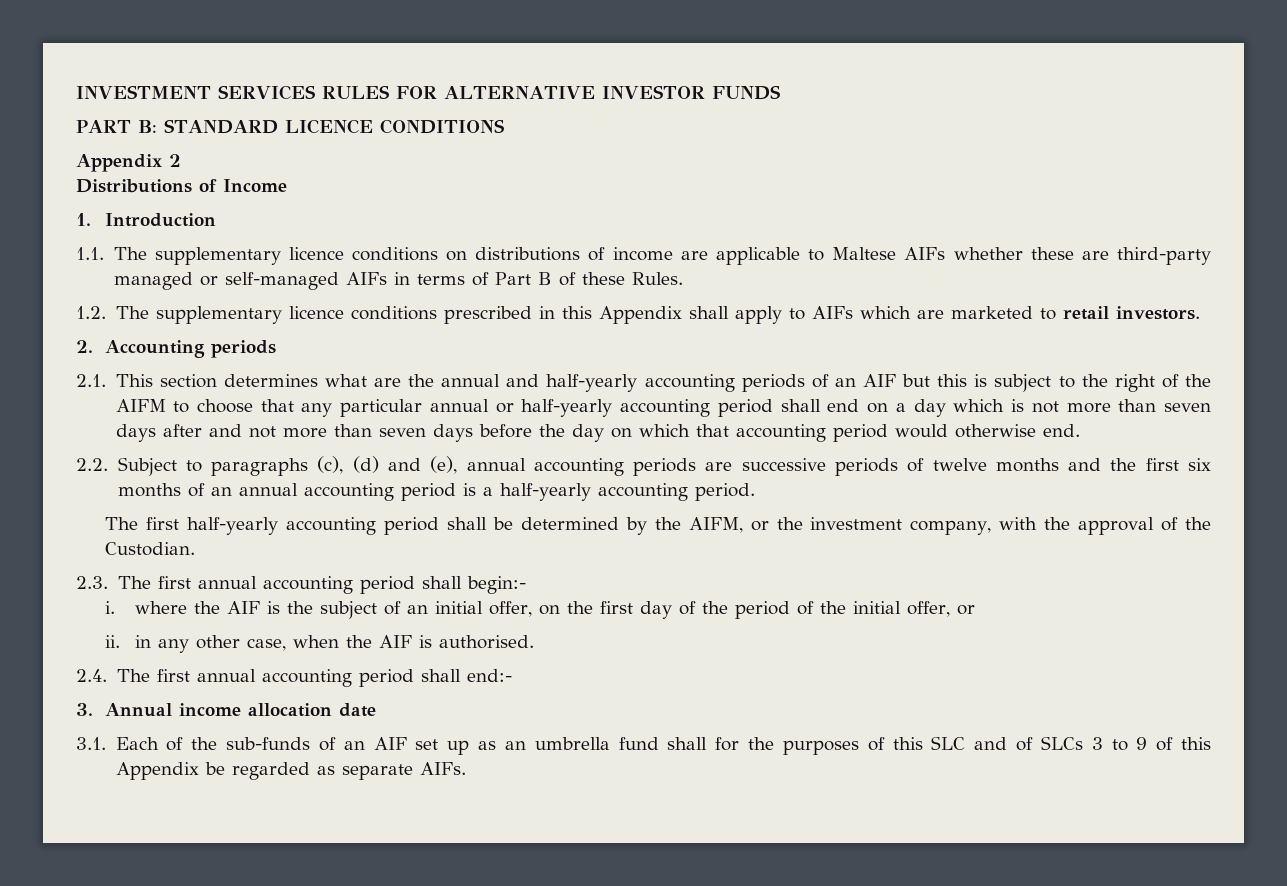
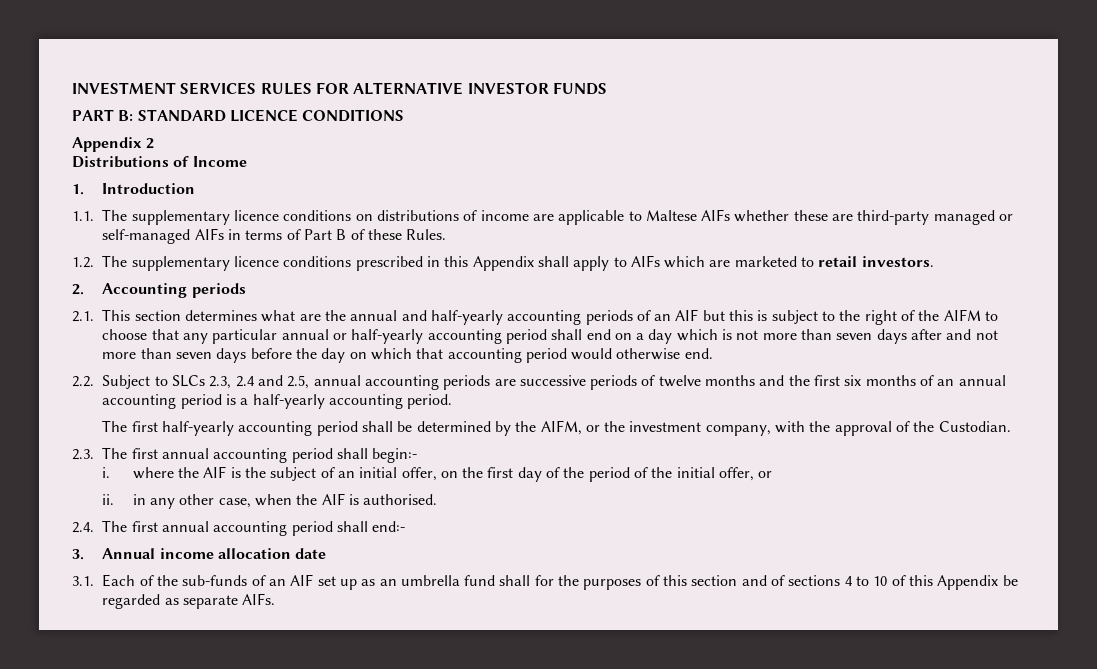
- 2.2. Subject to paragraphs (c), (d) and (e), annual accounting periods are successive periods of twelve months and the first six months of an annual accounting period is a half-yearly accounting period.
+ 2.2. Subject to SLCs 2.3, 2.4 and 2.5, annual accounting periods are successive periods of twelve months and the first six months of an annual accounting period is a half-yearly accounting period.
- 3.1. Each of the sub-funds of an AIF set up as an umbrella fund shall for the purposes of this SLC and of SLCs 3 to 9 of this Appendix be regarded as separate AIFs.
+ 3.1. Each of the sub-funds of an AIF set up as an umbrella fund shall for the purposes of this section and of sections 4 to 10 of this Appendix be regarded as separate AIFs.

